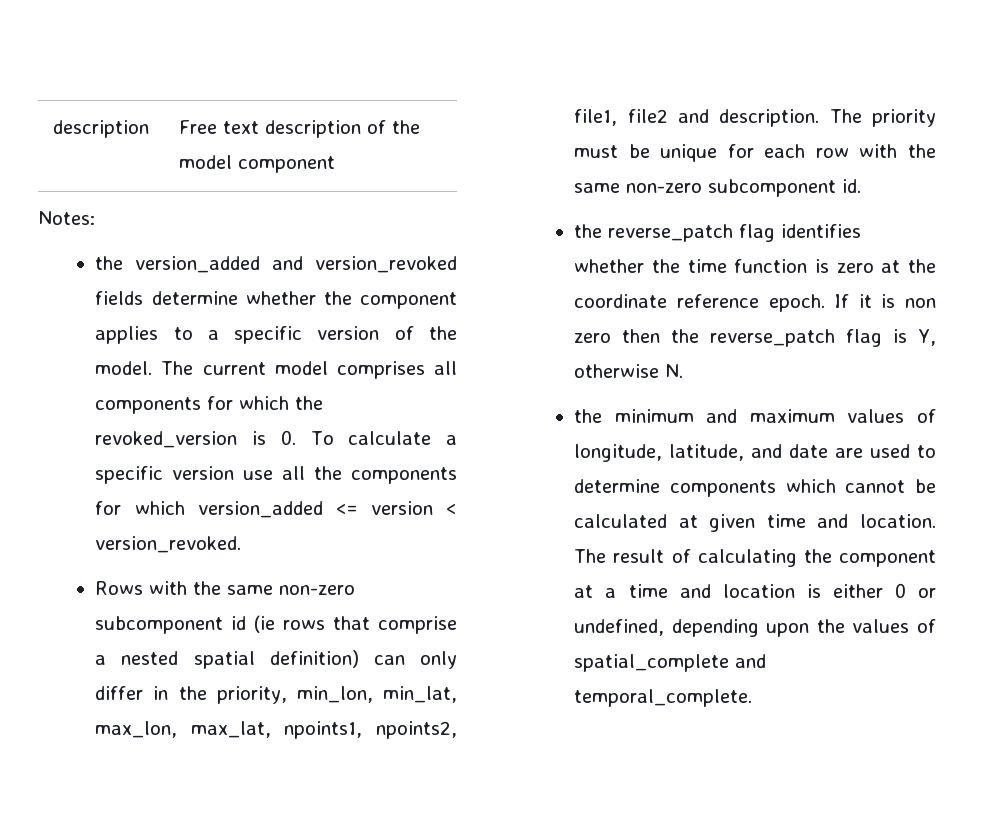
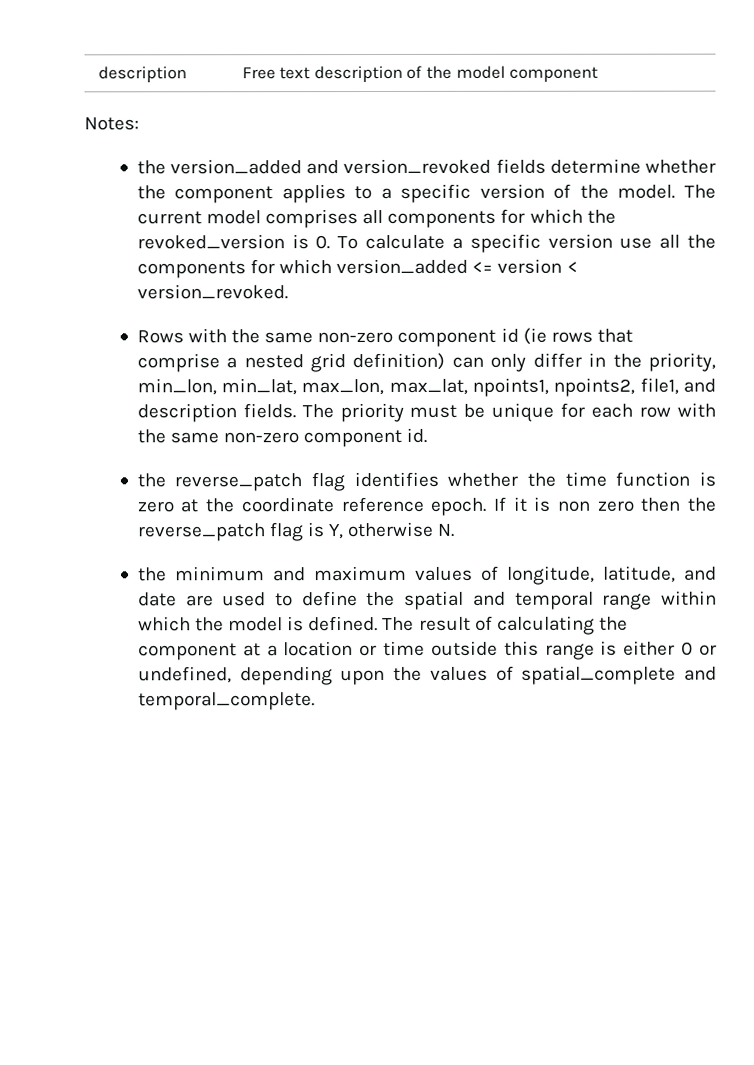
- Rows with the same non-zero subcomponent id (ie rows that comprise a nested spatial definition) can only differ in the priority, min_lon, min_lat, max_lon, max_lat, npoints1, npoints2, file1, file2 and description.
+ Rows with the same non-zero component id (ie rows that comprise a nested grid definition) can only differ in the priority, min_lon, min_lat, max_lon, max_lat, npoints1, npoints2, file1, and description fields.
- The priority must be unique for each row with the same non-zero subcomponent id.
+ The priority must be unique for each row with the same non-zero component id.
- the minimum and maximum values of longitude, latitude, and date are used to determine components which cannot be calculated at given time and location.
+ the minimum and maximum values of longitude, latitude, and date are used to define the spatial and temporal range within which the model is defined.
- The result of calculating the component at a time and location is either 0 or undefined, depending upon the values of spatial_complete and temporal_complete.
+ The result of calculating the component at a location or time outside this range is either 0 or undefined, depending upon the values of spatial_complete and temporal_complete.

